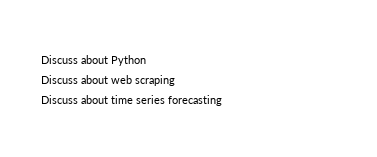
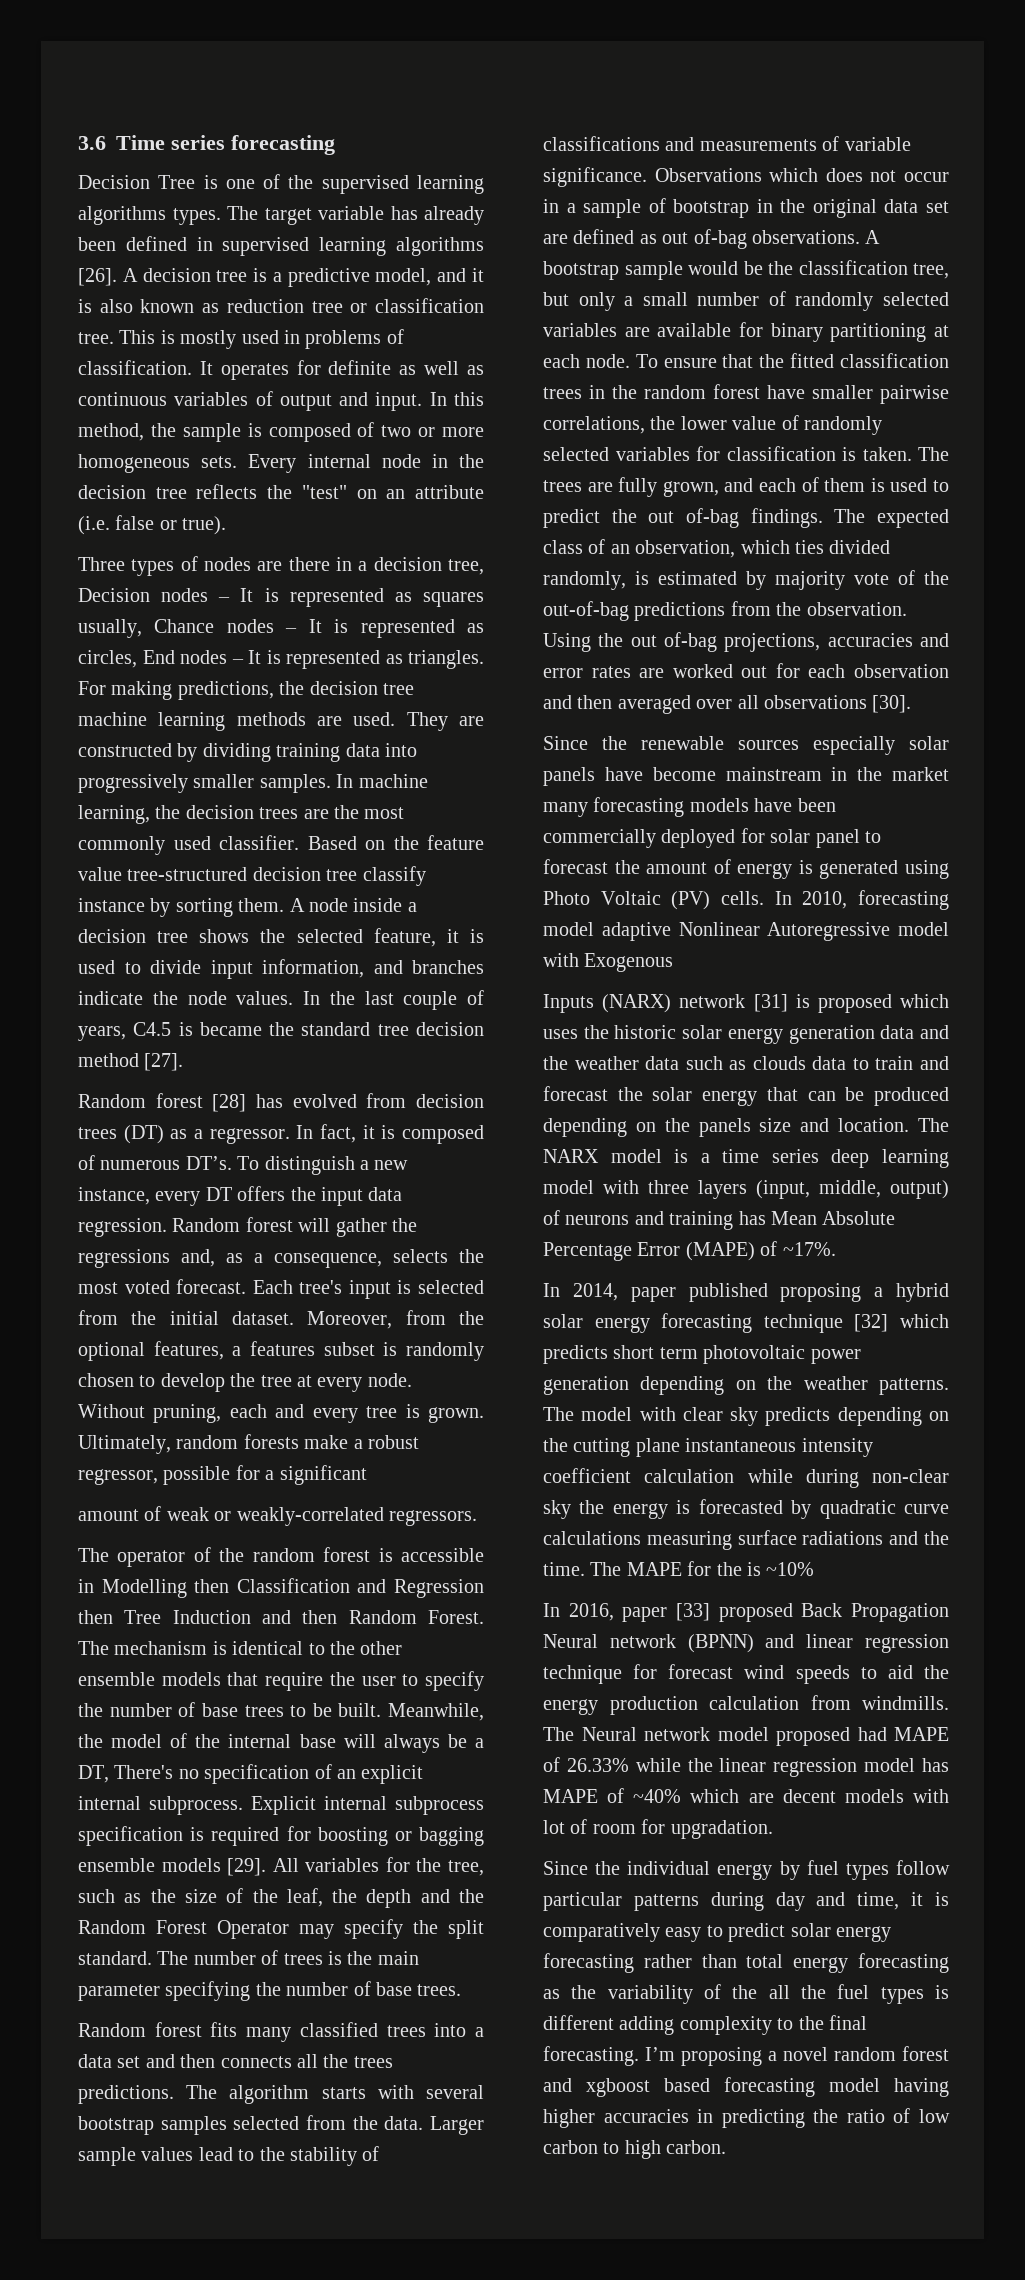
- Discuss about Python
- Discuss about web scraping
- Discuss about time series forecasting
+ 3.6 Time series forecasting
+ Decision Tree is one of the supervised learning algorithms types. The target variable has already been defined in supervised learning algorithms [26]. A decision tree is a predictive model, and it is also known as reduction tree or classification tree. This is mostly used in problems of classification. It operates for definite as well as continuous variables of output and input. In this method, the sample is composed of two or more homogeneous sets. Every internal node in the decision tree reflects the "test" on an attribute (i.e. false or true).
+ Three types of nodes are there in a decision tree, Decision nodes – It is represented as squares usually, Chance nodes – It is represented as circles, End nodes – It is represented as triangles. For making predictions, the decision tree machine learning methods are used. They are constructed by dividing training data into progressively smaller samples. In machine learning, the decision trees are the most commonly used classifier. Based on the feature value tree-structured decision tree classify instance by sorting them. A node inside a decision tree shows the selected feature, it is used to divide input information, and branches indicate the node values. In the last couple of years, C4.5 is became the standard tree decision method [27].
+ Random forest [28] has evolved from decision trees (DT) as a regressor. In fact, it is composed of numerous DT’s. To distinguish a new instance, every DT offers the input data regression. Random forest will gather the regressions and, as a consequence, selects the most voted forecast. Each tree's input is selected from the initial dataset. Moreover, from the optional features, a features subset is randomly chosen to develop the tree at every node. Without pruning, each and every tree is grown. Ultimately, random forests make a robust regressor, possible for a significant
+ amount of weak or weakly-correlated regressors.
+ The operator of the random forest is accessible in Modelling then Classification and Regression then Tree Induction and then Random Forest. The mechanism is identical to the other ensemble models that require the user to specify the number of base trees to be built. Meanwhile, the model of the internal base will always be a DT, There's no specification of an explicit internal subprocess. Explicit internal subprocess specification is required for boosting or bagging ensemble models [29]. All variables for the tree, such as the size of the leaf, the depth and the Random Forest Operator may specify the split standard. The number of trees is the main parameter specifying the number of base trees.
+ Random forest fits many classified trees into a data set and then connects all the trees predictions. The algorithm starts with several bootstrap samples selected from the data. Larger sample values lead to the stability of classifications and measurements of variable significance. Observations which does not occur in a sample of bootstrap in the original data set are defined as out of-bag observations. A bootstrap sample would be the classification tree, but only a small number of randomly selected variables are available for binary partitioning at each node. To ensure that the fitted classification trees in the random forest have smaller pairwise correlations, the lower value of randomly selected variables for classification is taken. The trees are fully grown, and each of them is used to predict the out of-bag findings. The expected class of an observation, which ties divided randomly, is estimated by majority vote of the out-of-bag predictions from the observation. Using the out of-bag projections, accuracies and error rates are worked out for each observation and then averaged over all observations [30].
+ Since the renewable sources especially solar panels have become mainstream in the market many forecasting models have been commercially deployed for solar panel to forecast the amount of energy is generated using Photo Voltaic (PV) cells. In 2010, forecasting model adaptive Nonlinear Autoregressive model with Exogenous
+ Inputs (NARX) network [31] is proposed which uses the historic solar energy generation data and the weather data such as clouds data to train and forecast the solar energy that can be produced depending on the panels size and location. The NARX model is a time series deep learning model with three layers (input, middle, output) of neurons and training has Mean Absolute Percentage Error (MAPE) of ~17%.
+ In 2014, paper published proposing a hybrid solar energy forecasting technique [32] which predicts short term photovoltaic power generation depending on the weather patterns. The model with clear sky predicts depending on the cutting plane instantaneous intensity coefficient calculation while during non-clear sky the energy is forecasted by quadratic curve calculations measuring surface radiations and the time. The MAPE for the is ~10%
+ In 2016, paper [33] proposed Back Propagation Neural network (BPNN) and linear regression technique for forecast wind speeds to aid the energy production calculation from windmills. The Neural network model proposed had MAPE of 26.33% while the linear regression model has MAPE of ~40% which are decent models with lot of room for upgradation.
+ Since the individual energy by fuel types follow particular patterns during day and time, it is comparatively easy to predict solar energy forecasting rather than total energy forecasting as the variability of the all the fuel types is different adding complexity to the final forecasting. I’m proposing a novel random forest and xgboost based forecasting model having higher accuracies in predicting the ratio of low carbon to high carbon.

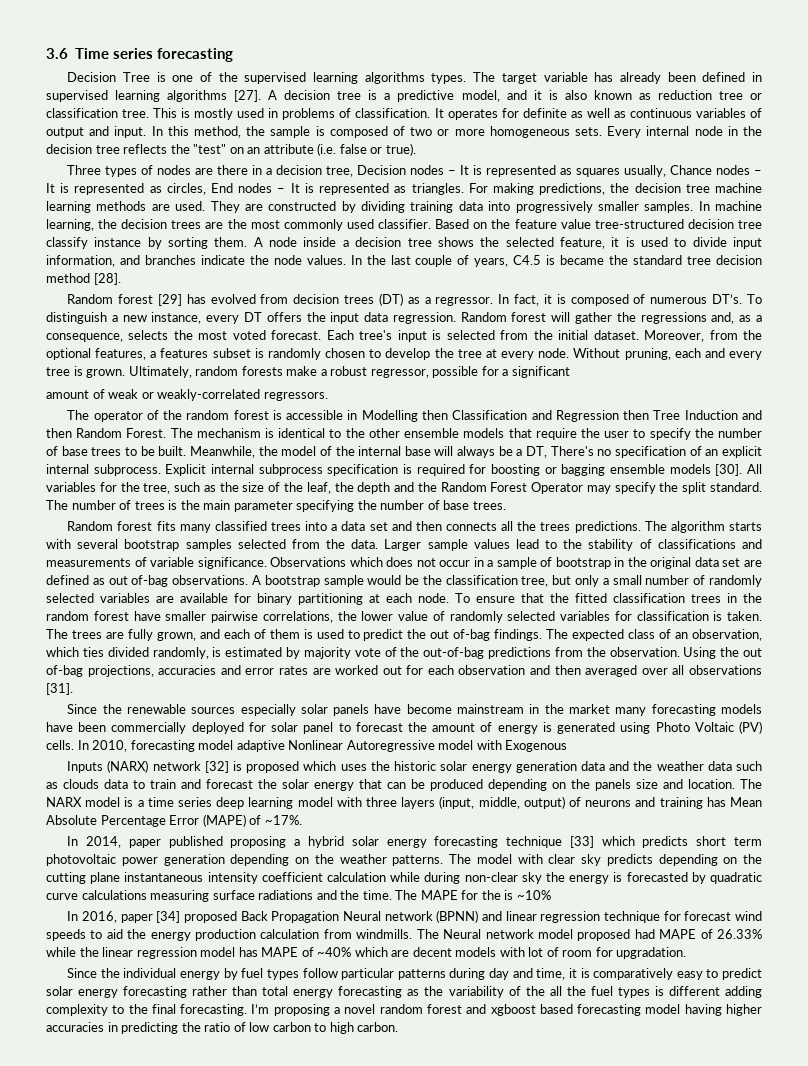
- The target variable has already been defined in supervised learning algorithms [26].
+ The target variable has already been defined in supervised learning algorithms [27].
- In the last couple of years, C4.5 is became the standard tree decision method [27].
- Random forest [28] has evolved from decision trees (DT) as a regressor.
+ In the last couple of years, C4.5 is became the standard tree decision method [28].
+ Random forest [29] has evolved from decision trees (DT) as a regressor.
- Explicit internal subprocess specification is required for boosting or bagging ensemble models [29].
+ Explicit internal subprocess specification is required for boosting or bagging ensemble models [30].
- Using the out of-bag projections, accuracies and error rates are worked out for each observation and then averaged over all observations [30].
+ Using the out of-bag projections, accuracies and error rates are worked out for each observation and then averaged over all observations [31].
- Inputs (NARX) network [31] is proposed which uses the historic solar energy generation data and the weather data such as clouds data to train and forecast the solar energy that can be produced depending on the panels size and location.
+ Inputs (NARX) network [32] is proposed which uses the historic solar energy generation data and the weather data such as clouds data to train and forecast the solar energy that can be produced depending on the panels size and location.
- In 2014, paper published proposing a hybrid solar energy forecasting technique [32] which predicts short term photovoltaic power generation depending on the weather patterns.
+ In 2014, paper published proposing a hybrid solar energy forecasting technique [33] which predicts short term photovoltaic power generation depending on the weather patterns.
- In 2016, paper [33] proposed Back Propagation Neural network (BPNN) and linear regression technique for forecast wind speeds to aid the energy production calculation from windmills.
+ In 2016, paper [34] proposed Back Propagation Neural network (BPNN) and linear regression technique for forecast wind speeds to aid the energy production calculation from windmills.

